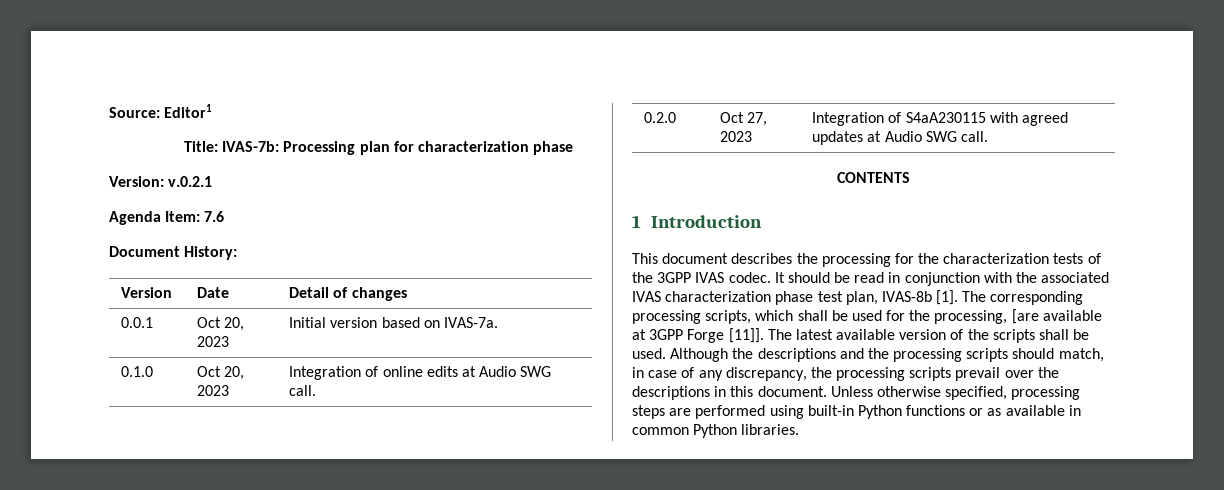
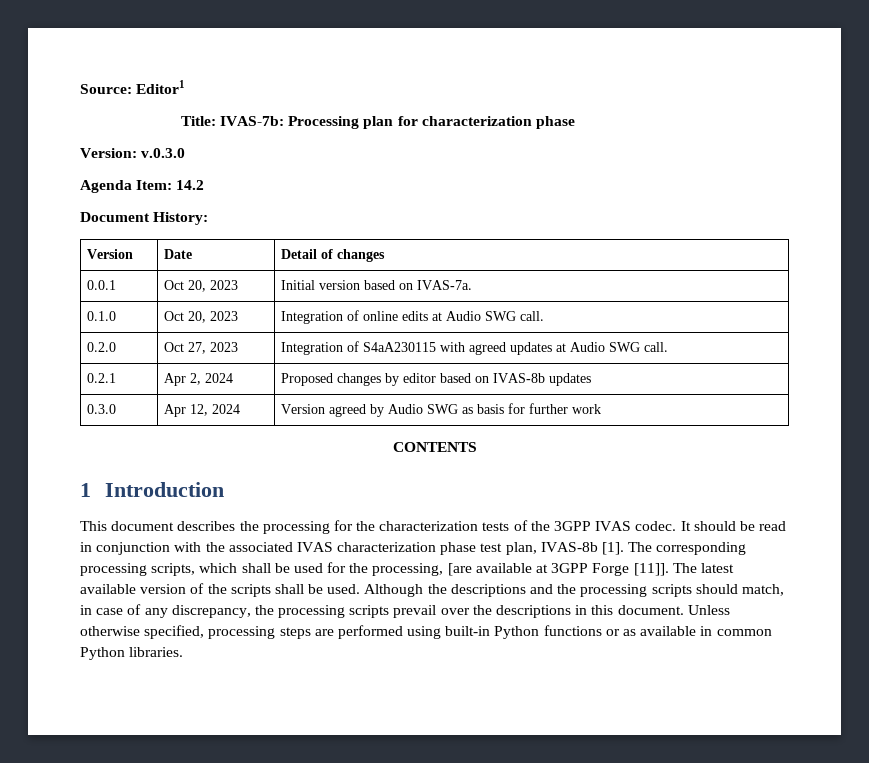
- Version: v.0.2.1
+ Version: v.0.3.0
- Agenda Item: 7.6
+ Agenda Item: 14.2
+ 0.2.1 | Apr 2, 2024 | Proposed changes by editor based on IVAS-8b updates
+ 0.3.0 | Apr 12, 2024 | Version agreed by Audio SWG as basis for further work

